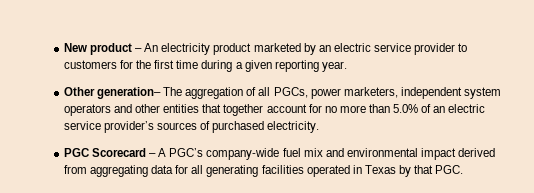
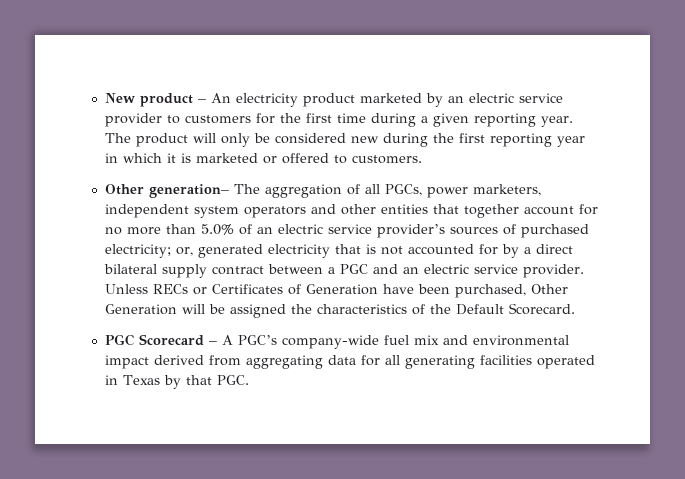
+ The product will only be considered new during the first reporting year in which it is marketed or offered to customers.
- Other generation– The aggregation of all PGCs, power marketers, independent system operators and other entities that together account for no more than 5.0% of an electric service provider’s sources of purchased electricity.
+ Other generation– The aggregation of all PGCs, power marketers, independent system operators and other entities that together account for no more than 5.0% of an electric service provider’s sources of purchased electricity; or, generated electricity that is not accounted for by a direct bilateral supply contract between a PGC and an electric service provider. Unless RECs or Certificates of Generation have been purchased, Other Generation will be assigned the characteristics of the Default Scorecard.

